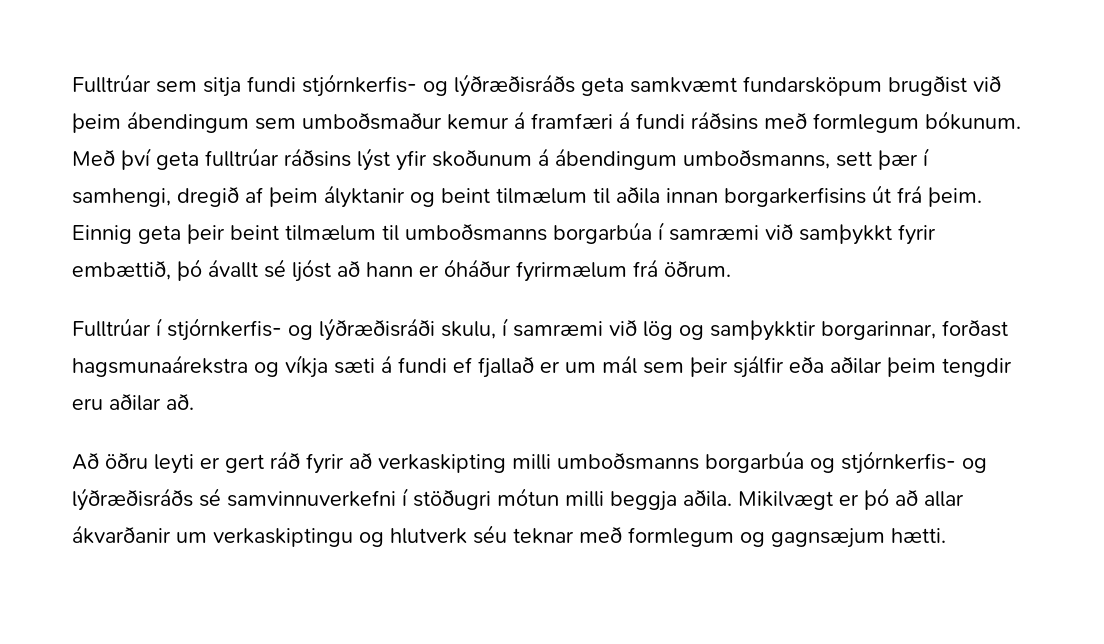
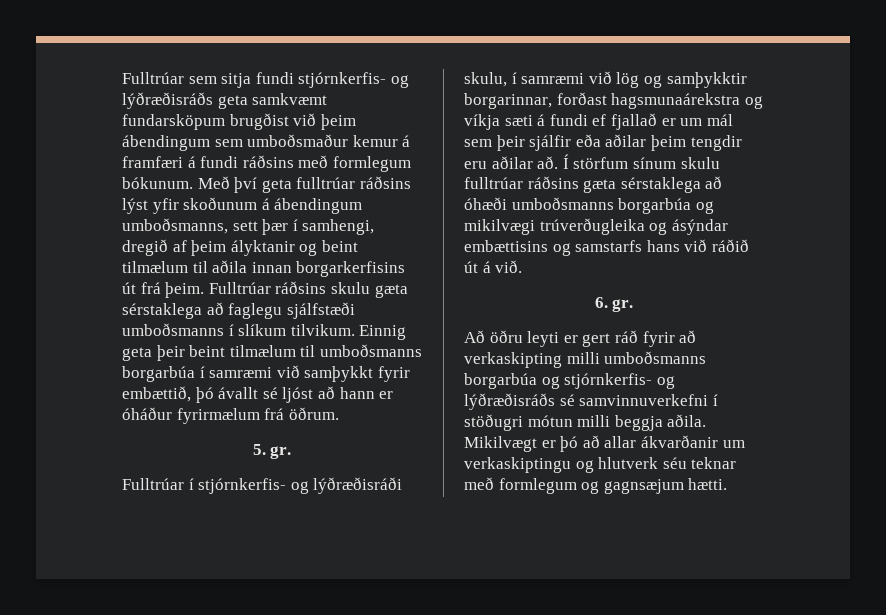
+ Fulltrúar ráðsins skulu gæta sérstaklega að faglegu sjálfstæði umboðsmanns í slíkum tilvikum.
+ 5. gr.
+ Í störfum sínum skulu fulltrúar ráðsins gæta sérstaklega að óhæði umboðsmanns borgarbúa og mikilvægi trúverðugleika og ásýndar embættisins og samstarfs hans við ráðið út á við.
+ 6. gr.

